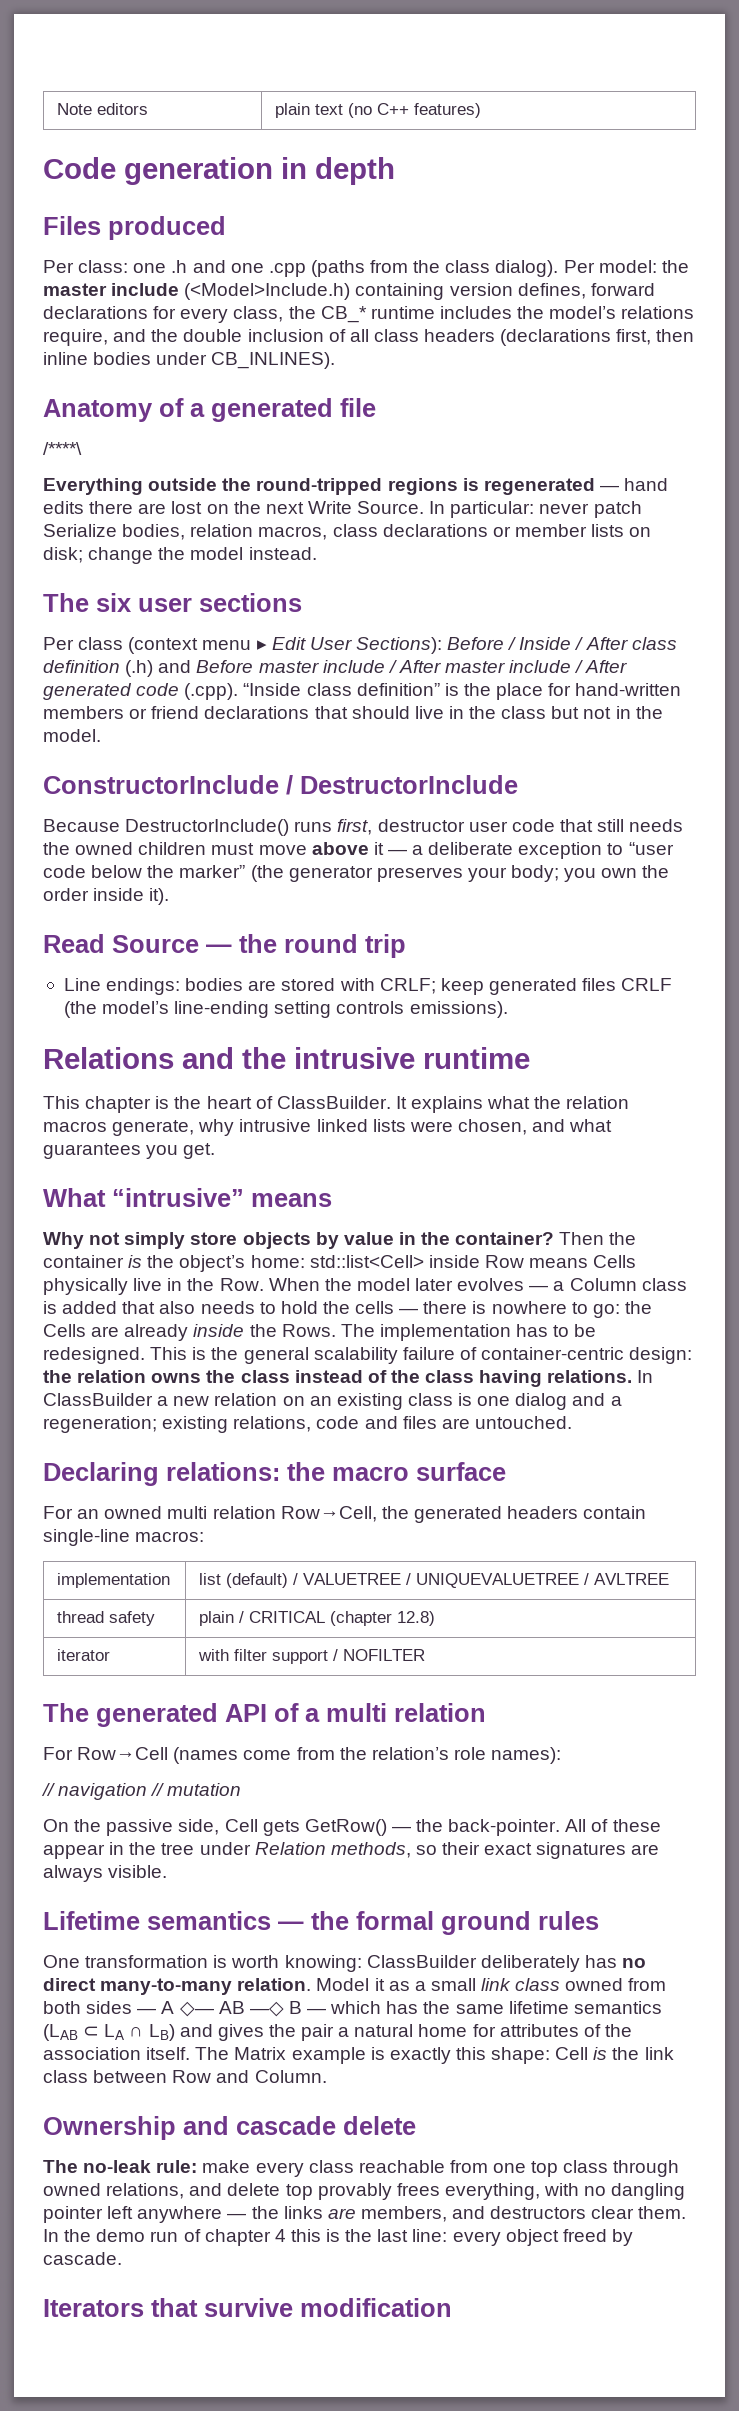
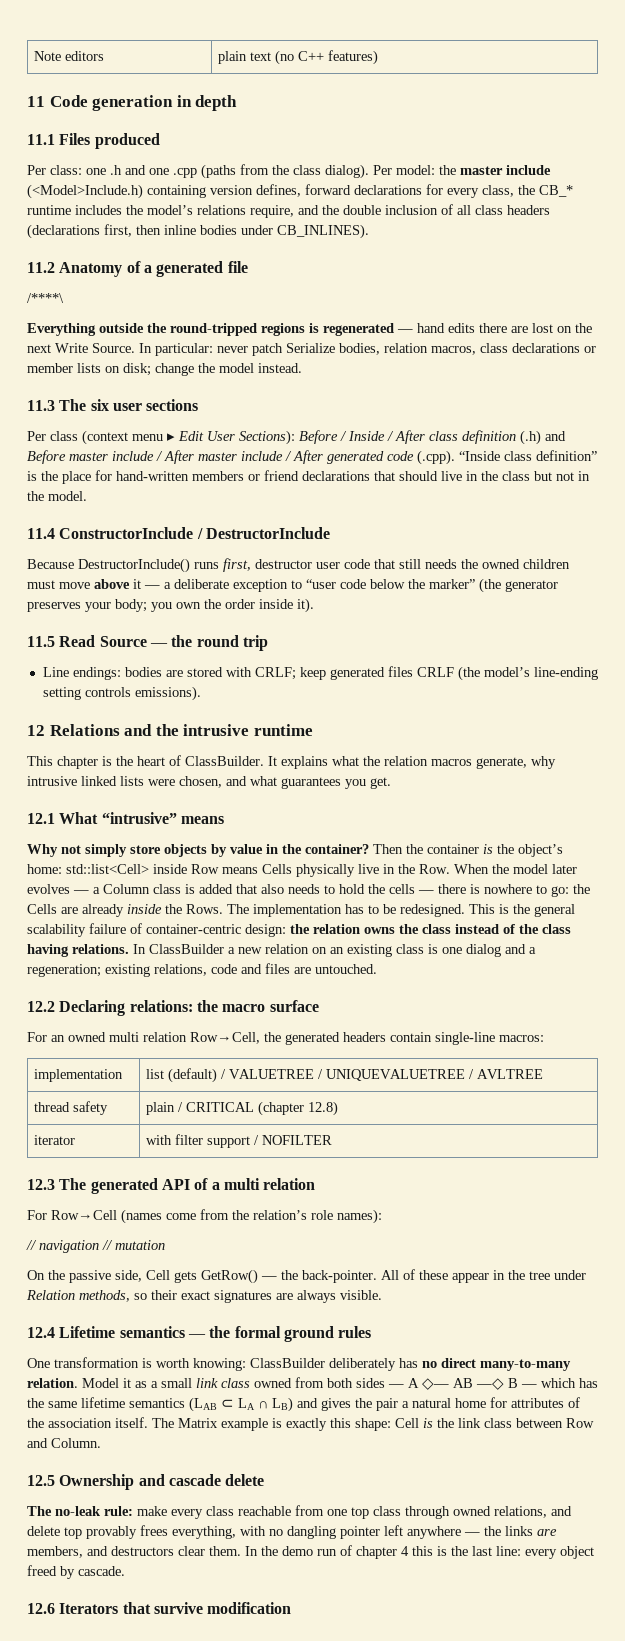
- Code generation in depth
+ 11 Code generation in depth
- Files produced
+ 11.1 Files produced
- Anatomy of a generated file
+ 11.2 Anatomy of a generated file
- The six user sections
+ 11.3 The six user sections
- ConstructorInclude / DestructorInclude
+ 11.4 ConstructorInclude / DestructorInclude
- Read Source — the round trip
+ 11.5 Read Source — the round trip
- Relations and the intrusive runtime
+ 12 Relations and the intrusive runtime
- What “intrusive” means
+ 12.1 What “intrusive” means
- Declaring relations: the macro surface
+ 12.2 Declaring relations: the macro surface
- The generated API of a multi relation
+ 12.3 The generated API of a multi relation
- Lifetime semantics — the formal ground rules
+ 12.4 Lifetime semantics — the formal ground rules
- Ownership and cascade delete
+ 12.5 Ownership and cascade delete
- Iterators that survive modification
+ 12.6 Iterators that survive modification

